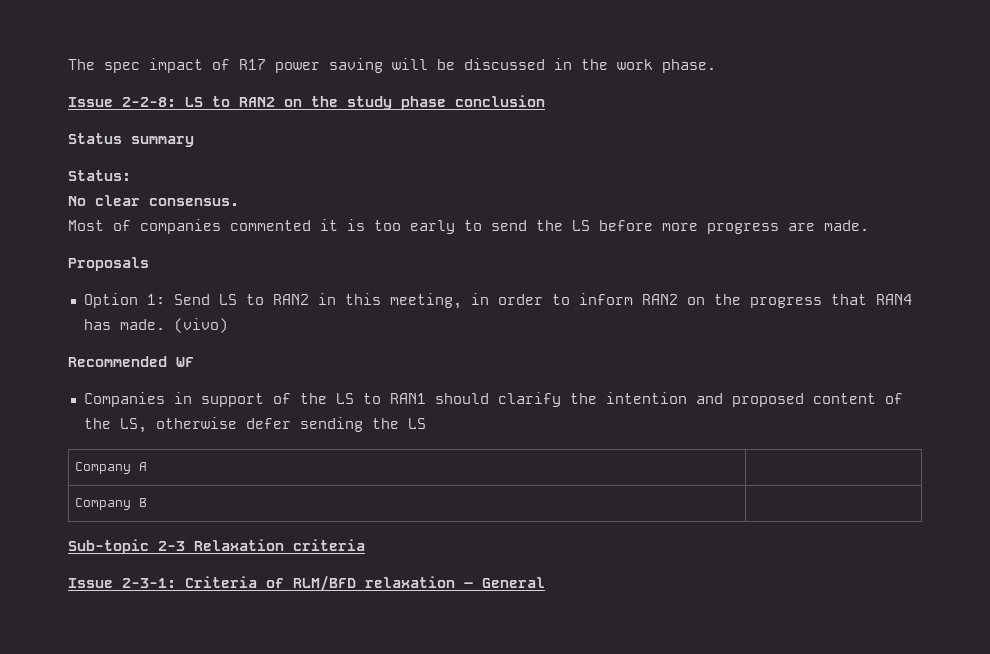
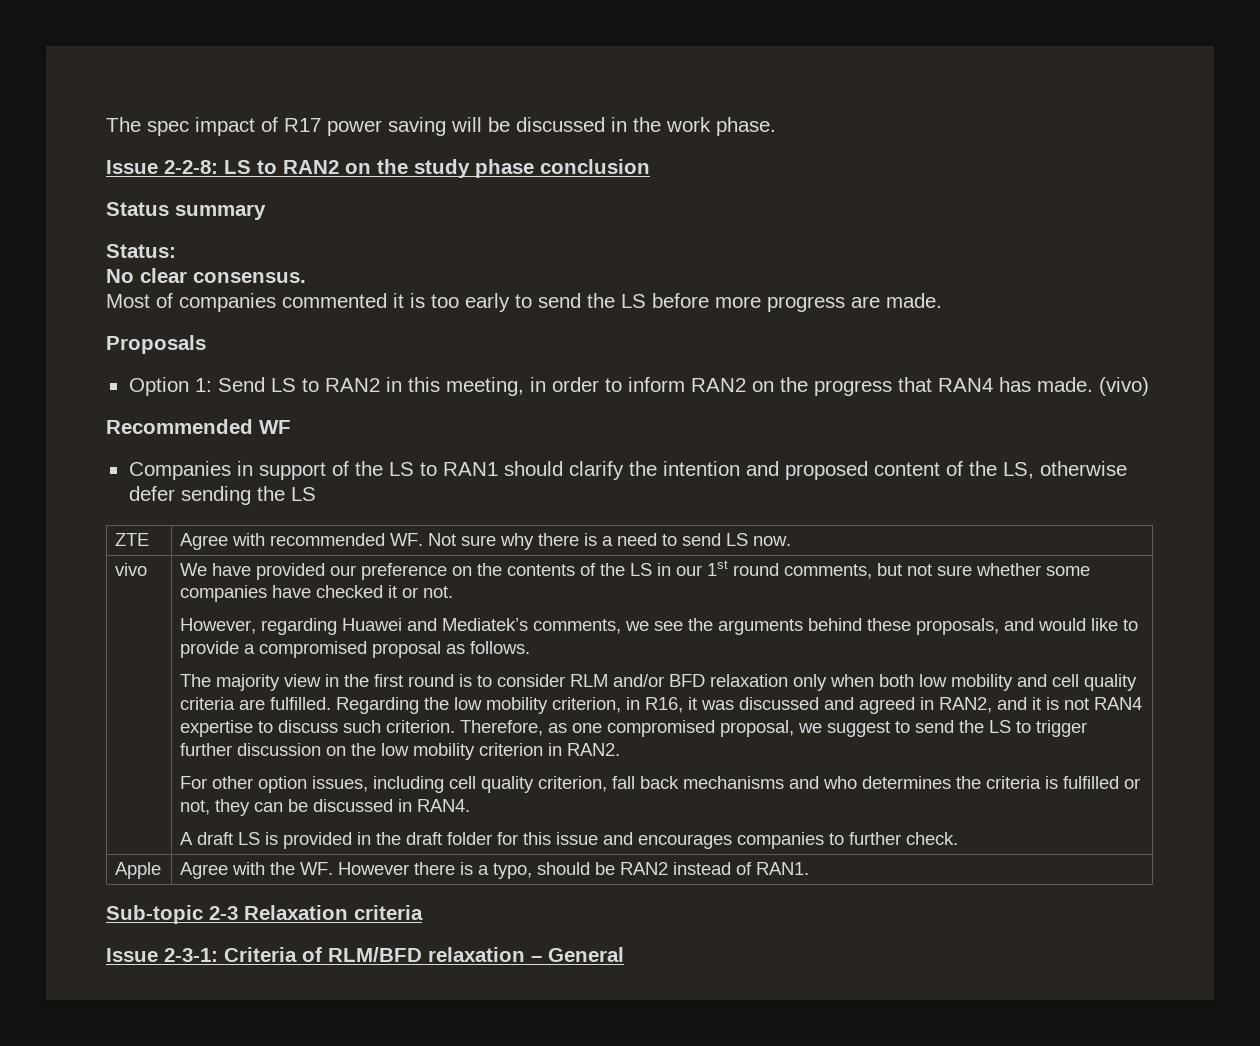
- Company A |
- Company B |
+ ZTE | Agree with recommended WF. Not sure why there is a need to send LS now.
+ vivo | We have provided our preference on the contents of the LS in our 1st round comments, but not sure whether some companies have checked it or not.
+ However, regarding Huawei and Mediatek’s comments, we see the arguments behind these proposals, and would like to provide a compromised proposal as follows.
+ The majority view in the first round is to consider RLM and/or BFD relaxation only when both low mobility and cell quality criteria are fulfilled. Regarding the low mobility criterion, in R16, it was discussed and agreed in RAN2, and it is not RAN4 expertise to discuss such criterion. Therefore, as one compromised proposal, we suggest to send the LS to trigger further discussion on the low mobility criterion in RAN2.
+ For other option issues, including cell quality criterion, fall back mechanisms and who determines the criteria is fulfilled or not, they can be discussed in RAN4.
+ A draft LS is provided in the draft folder for this issue and encourages companies to further check.
+ Apple | Agree with the WF. However there is a typo, should be RAN2 instead of RAN1.

